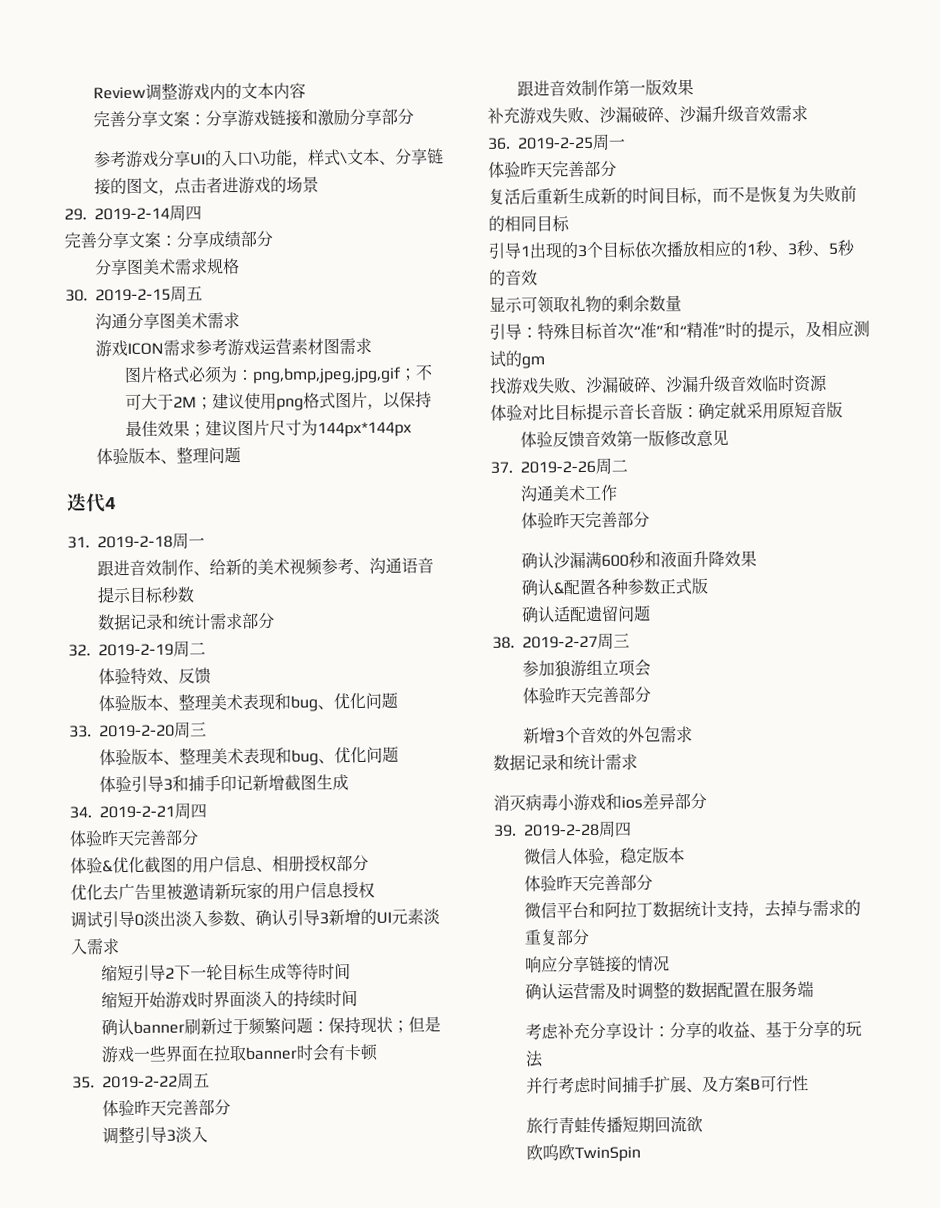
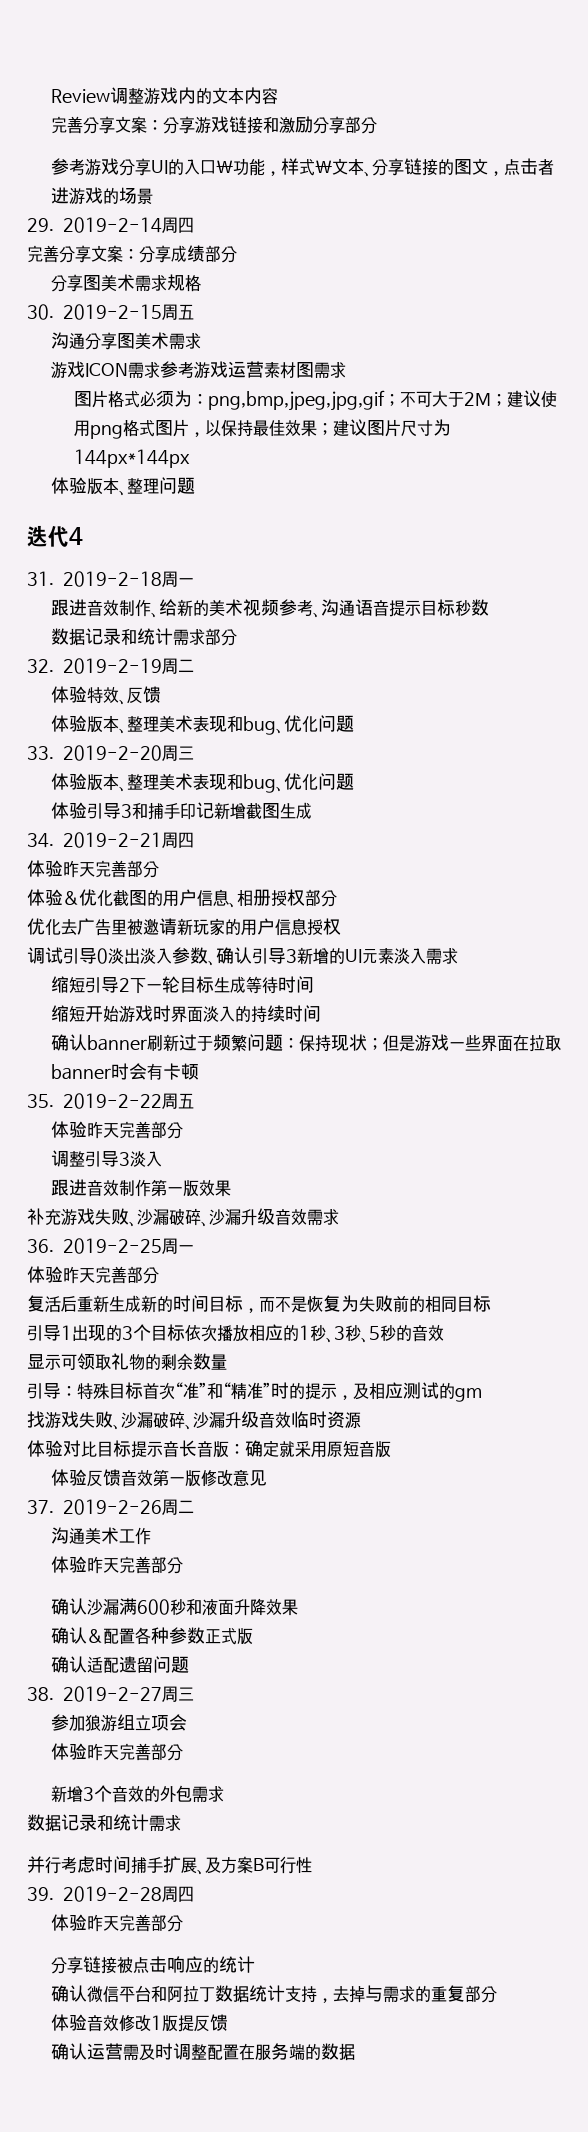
- 消灭病毒小游戏和ios差异部分
+ 并行考虑时间捕手扩展、及方案B可行性
  39. 2019-2-28周四
- 微信人体验，稳定版本
  体验昨天完善部分
- 微信平台和阿拉丁数据统计支持，去掉与需求的重复部分
+ 分享链接被点击响应的统计
+ 确认微信平台和阿拉丁数据统计支持，去掉与需求的重复部分
- 响应分享链接的情况
+ 体验音效修改1版提反馈
- 确认运营需及时调整的数据配置在服务端
- 考虑补充分享设计：分享的收益、基于分享的玩法
- 并行考虑时间捕手扩展、及方案B可行性
- 旅行青蛙传播短期回流欲
- 欧呜欧TwinSpin
+ 确认运营需及时调整配置在服务端的数据

